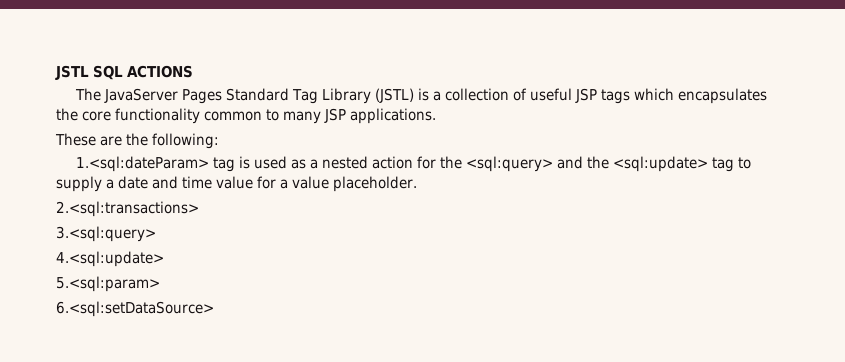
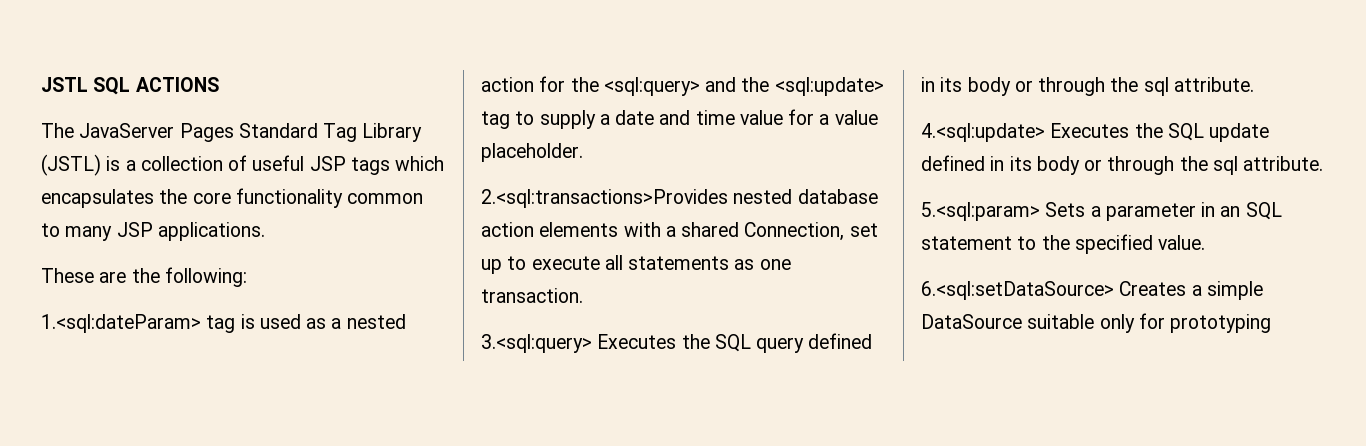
- 2.<sql:transactions>
- 3.<sql:query>
- 4.<sql:update>
- 5.<sql:param>
- 6.<sql:setDataSource>
+ 2.<sql:transactions>Provides nested database action elements with a shared Connection, set up to execute all statements as one transaction.
+ 3.<sql:query> Executes the SQL query defined in its body or through the sql attribute.
+ 4.<sql:update> Executes the SQL update defined in its body or through the sql attribute.
+ 5.<sql:param> Sets a parameter in an SQL statement to the specified value.
+ 6.<sql:setDataSource> Creates a simple DataSource suitable only for prototyping

